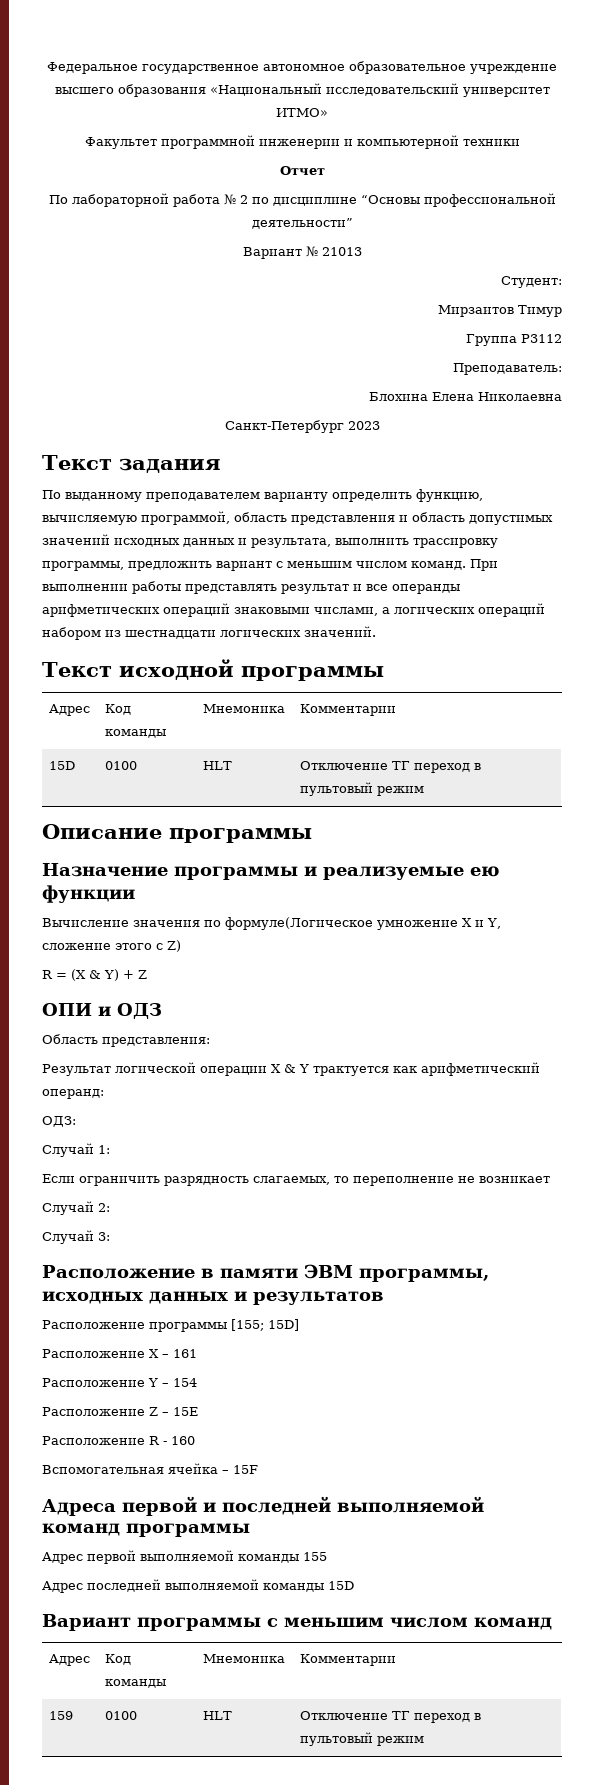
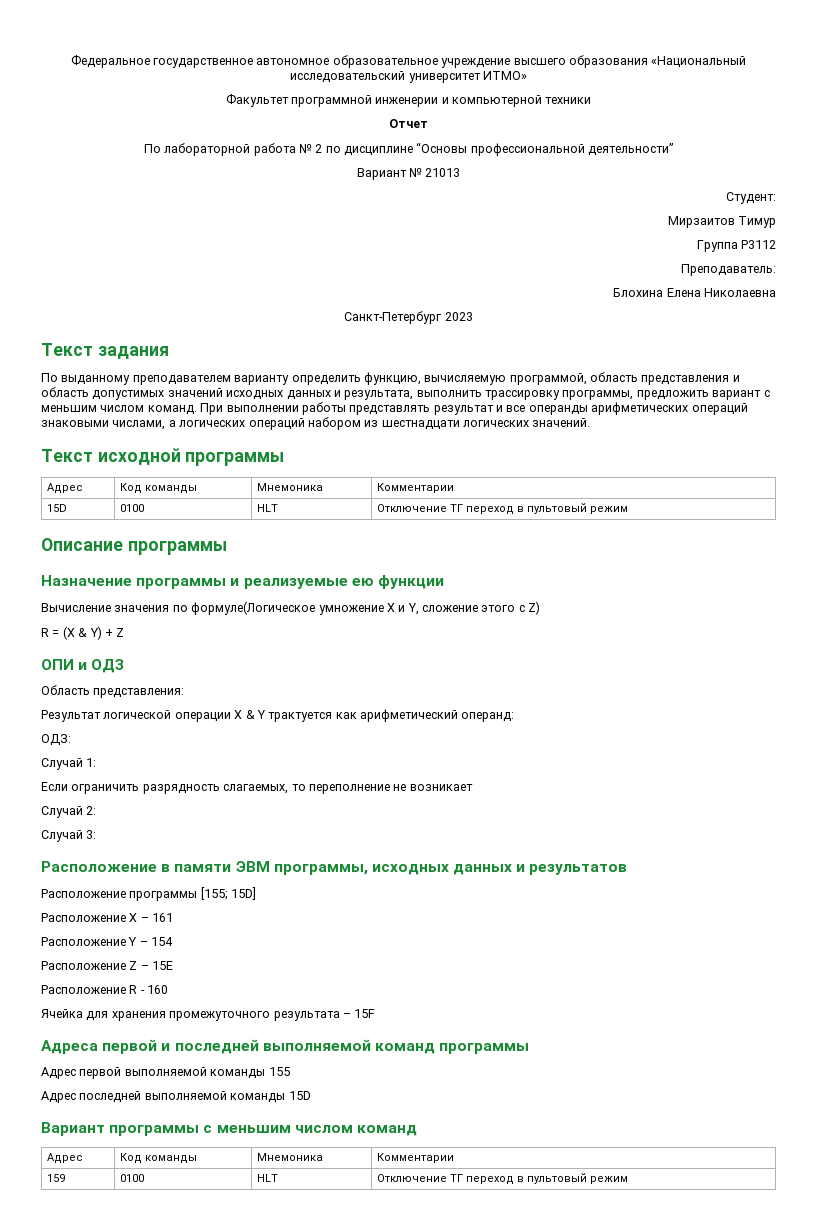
- Вспомогательная ячейка – 15F
+ Ячейка для хранения промежуточного результата – 15F

